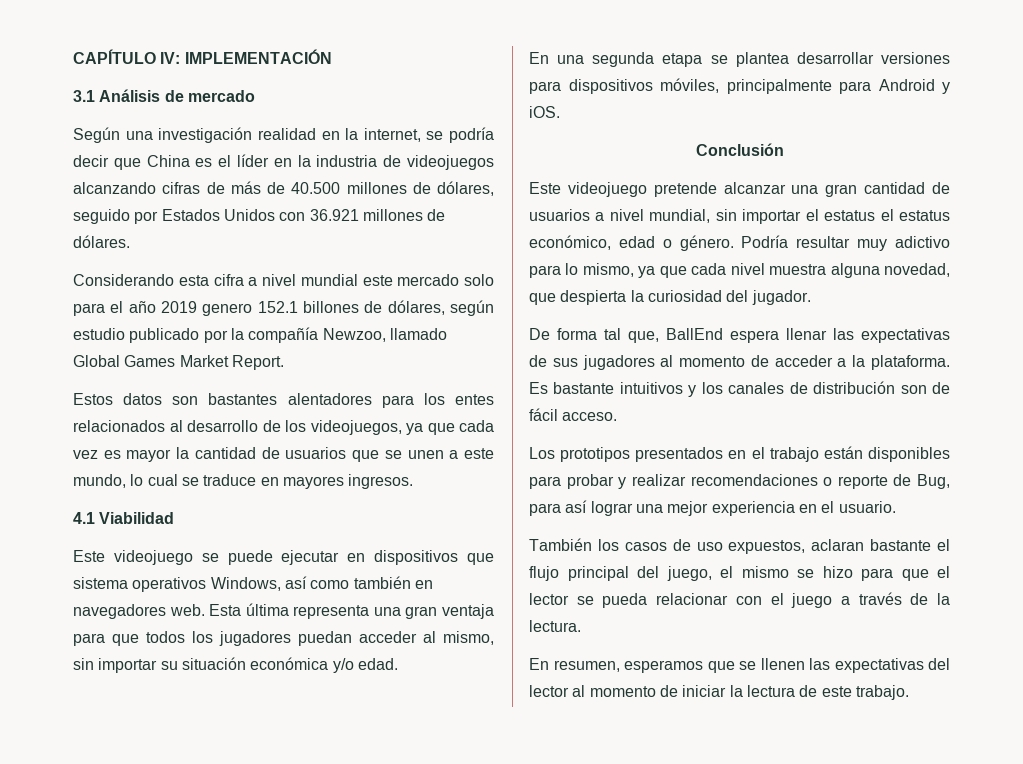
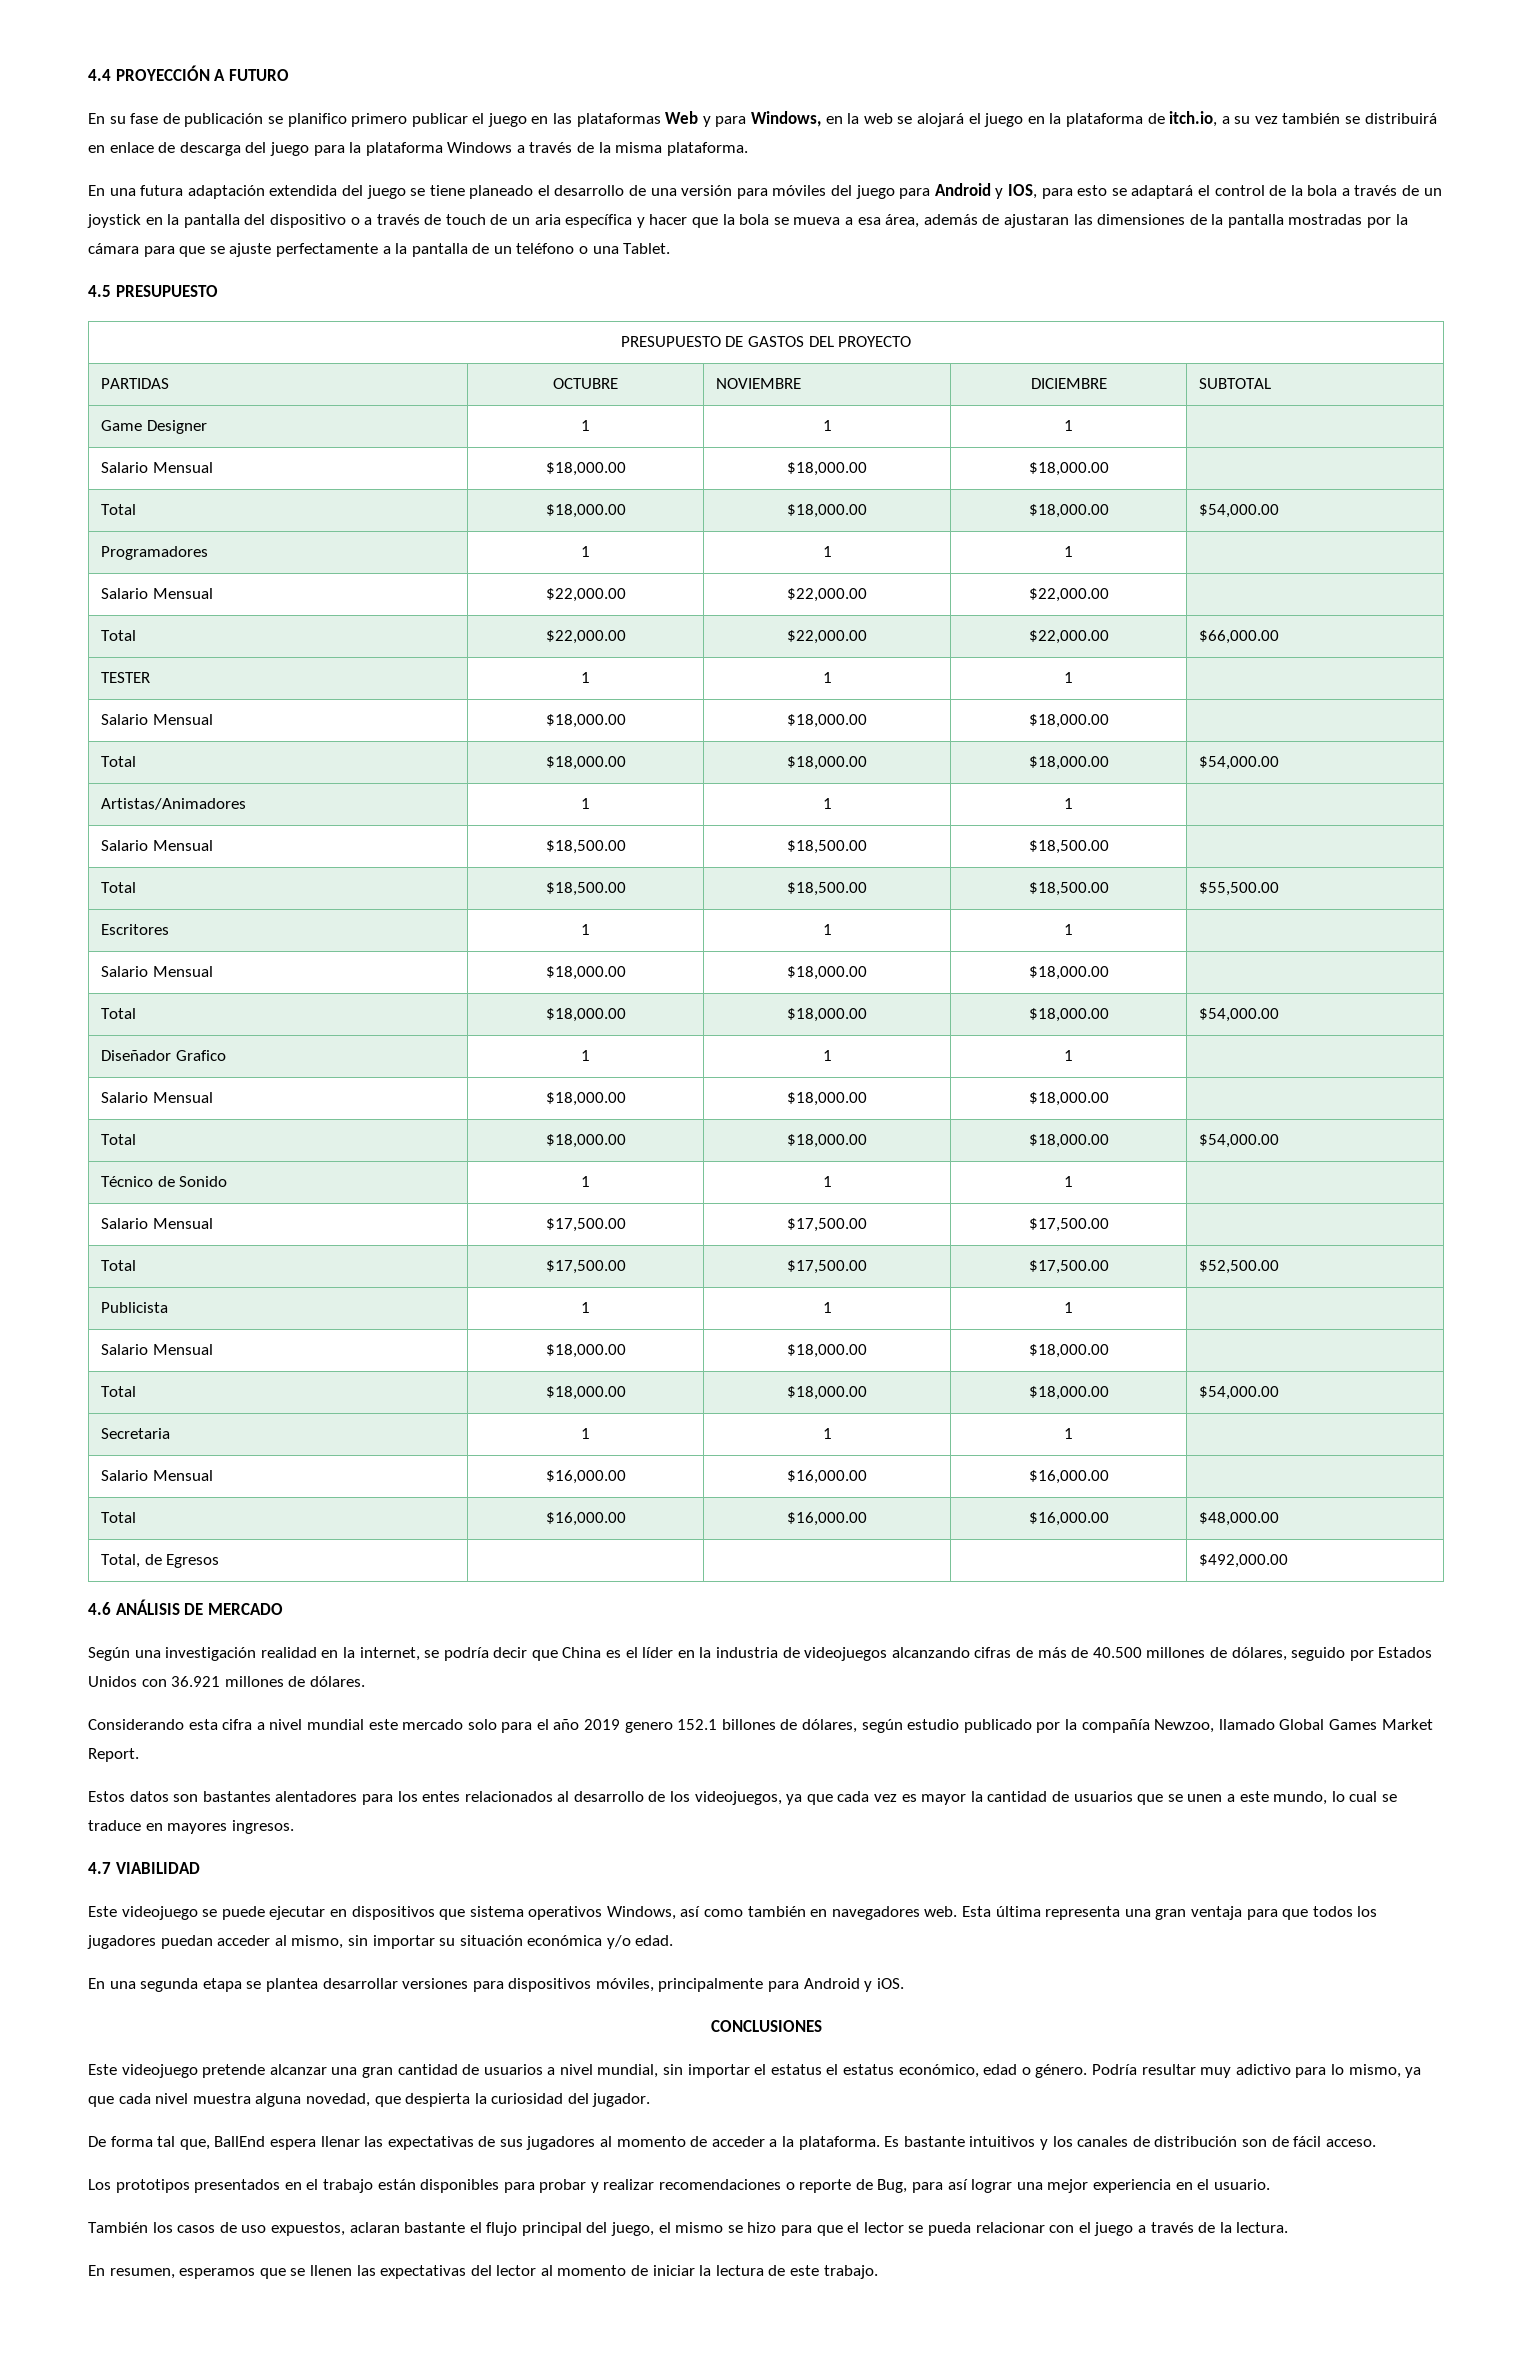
- CAPÍTULO IV: IMPLEMENTACIÓN
- 3.1 Análisis de mercado
+ 4.4 PROYECCIÓN A FUTURO
+ En su fase de publicación se planifico primero publicar el juego en las plataformas Web y para Windows, en la web se alojará el juego en la plataforma de itch.io, a su vez también se distribuirá en enlace de descarga del juego para la plataforma Windows a través de la misma plataforma.
+ En una futura adaptación extendida del juego se tiene planeado el desarrollo de una versión para móviles del juego para Android y IOS, para esto se adaptará el control de la bola a través de un joystick en la pantalla del dispositivo o a través de touch de un aria específica y hacer que la bola se mueva a esa área, además de ajustaran las dimensiones de la pantalla mostradas por la cámara para que se ajuste perfectamente a la pantalla de un teléfono o una Tablet.
+ 4.5 PRESUPUESTO
+ PRESUPUESTO DE GASTOS DEL PROYECTO
+ PARTIDAS | OCTUBRE | NOVIEMBRE | DICIEMBRE | SUBTOTAL
+ Game Designer | 1 | 1 | 1 |
+ Salario Mensual | $18,000.00 | $18,000.00 | $18,000.00 |
+ Total | $18,000.00 | $18,000.00 | $18,000.00 | $54,000.00
+ Programadores | 1 | 1 | 1 |
+ Salario Mensual | $22,000.00 | $22,000.00 | $22,000.00 |
+ Total | $22,000.00 | $22,000.00 | $22,000.00 | $66,000.00
+ TESTER | 1 | 1 | 1 |
+ Salario Mensual | $18,000.00 | $18,000.00 | $18,000.00 |
+ Total | $18,000.00 | $18,000.00 | $18,000.00 | $54,000.00
+ Artistas/Animadores | 1 | 1 | 1 |
+ Salario Mensual | $18,500.00 | $18,500.00 | $18,500.00 |
+ Total | $18,500.00 | $18,500.00 | $18,500.00 | $55,500.00
+ Escritores | 1 | 1 | 1 |
+ Salario Mensual | $18,000.00 | $18,000.00 | $18,000.00 |
+ Total | $18,000.00 | $18,000.00 | $18,000.00 | $54,000.00
+ Diseñador Grafico | 1 | 1 | 1 |
+ Salario Mensual | $18,000.00 | $18,000.00 | $18,000.00 |
+ Total | $18,000.00 | $18,000.00 | $18,000.00 | $54,000.00
+ Técnico de Sonido | 1 | 1 | 1 |
+ Salario Mensual | $17,500.00 | $17,500.00 | $17,500.00 |
+ Total | $17,500.00 | $17,500.00 | $17,500.00 | $52,500.00
+ Publicista | 1 | 1 | 1 |
+ Salario Mensual | $18,000.00 | $18,000.00 | $18,000.00 |
+ Total | $18,000.00 | $18,000.00 | $18,000.00 | $54,000.00
+ Secretaria | 1 | 1 | 1 |
+ Salario Mensual | $16,000.00 | $16,000.00 | $16,000.00 |
+ Total | $16,000.00 | $16,000.00 | $16,000.00 | $48,000.00
+ Total, de Egresos | | | | $492,000.00
+ 4.6 ANÁLISIS DE MERCADO
- 4.1 Viabilidad
+ 4.7 VIABILIDAD
- Conclusión
+ CONCLUSIONES

